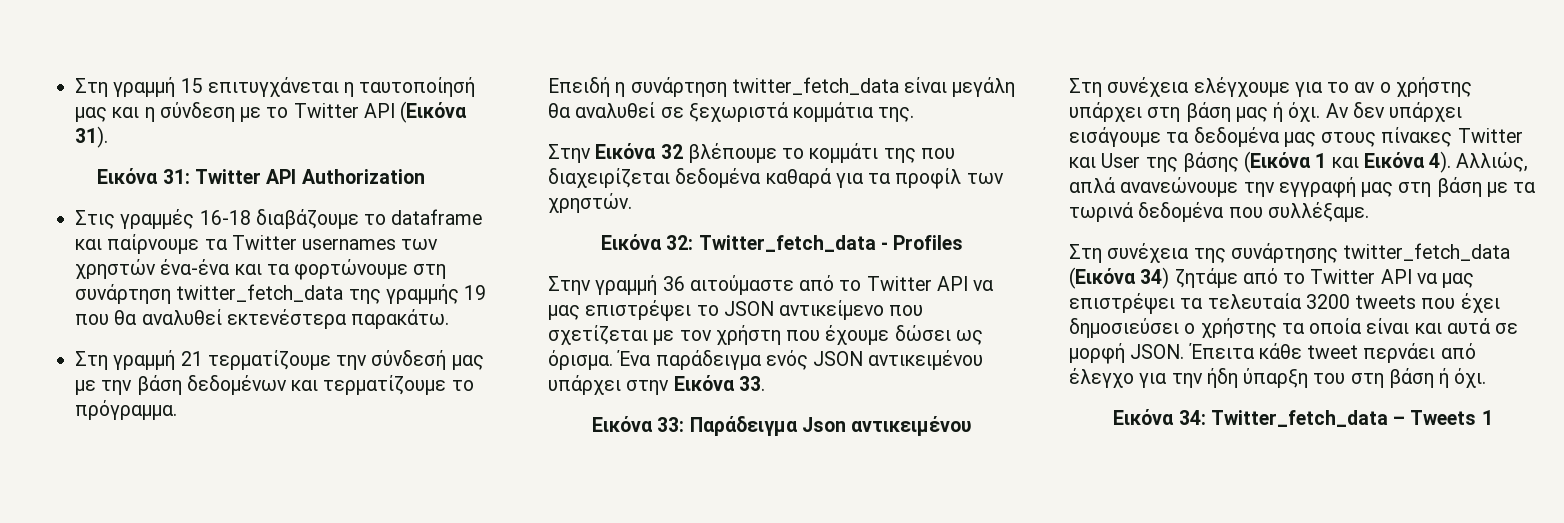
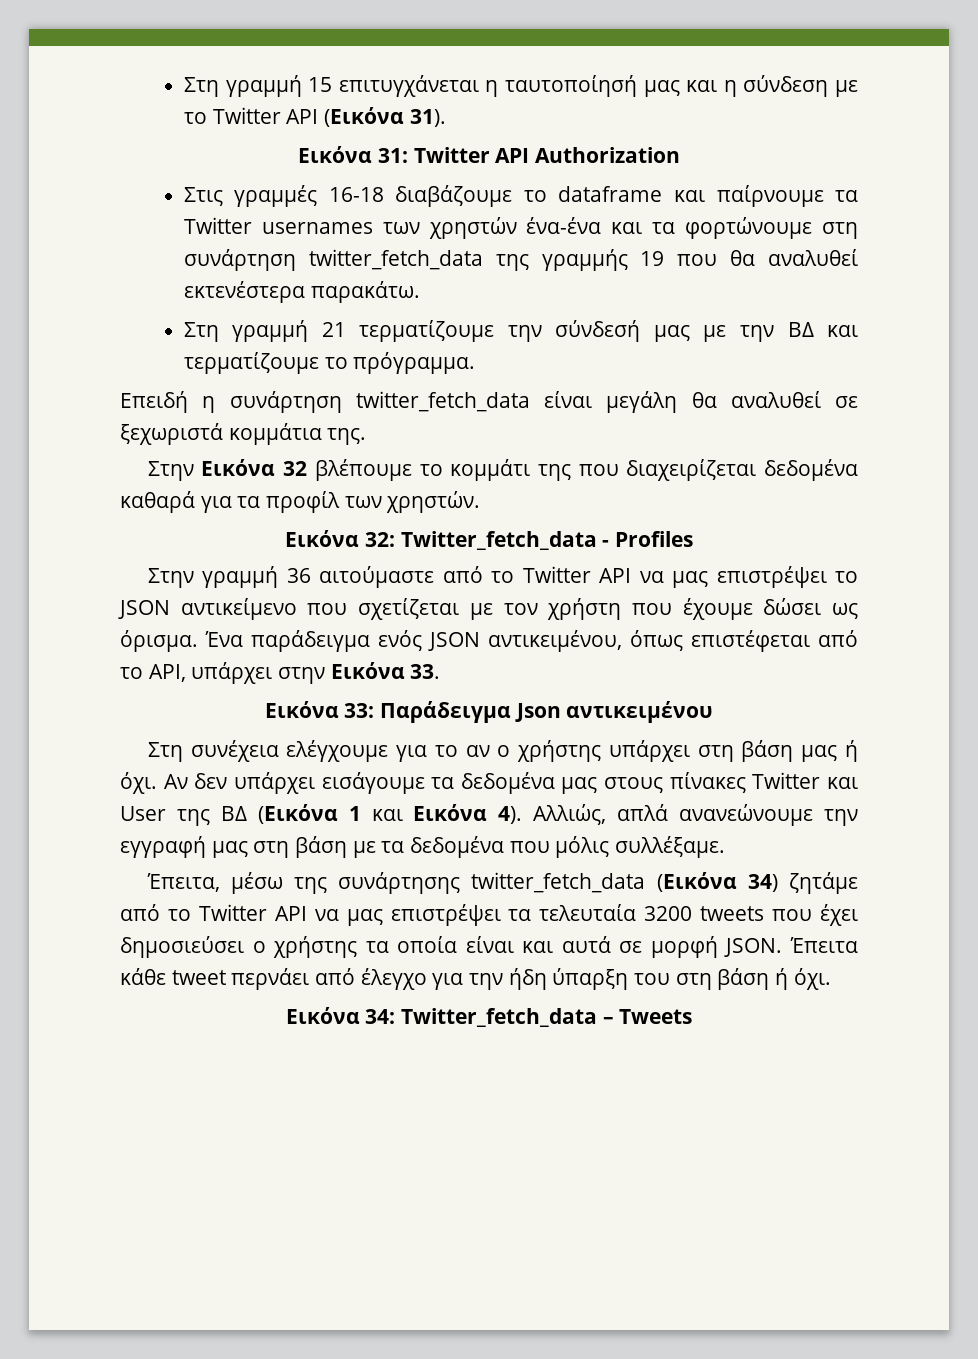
- Στη γραμμή 21 τερματίζουμε την σύνδεσή μας με την βάση δεδομένων και τερματίζουμε το πρόγραμμα.
+ Στη γραμμή 21 τερματίζουμε την σύνδεσή μας με την ΒΔ και τερματίζουμε το πρόγραμμα.
- Ένα παράδειγμα ενός JSON αντικειμένου υπάρχει στην Εικόνα 33.
+ Ένα παράδειγμα ενός JSON αντικειμένου, όπως επιστέφεται από το ΑΡΙ, υπάρχει στην Εικόνα 33.
- Αν δεν υπάρχει εισάγουμε τα δεδομένα μας στους πίνακες Twitter και User της βάσης (Εικόνα 1 και Εικόνα 4).
+ Αν δεν υπάρχει εισάγουμε τα δεδομένα μας στους πίνακες Twitter και User της ΒΔ (Εικόνα 1 και Εικόνα 4).
- Αλλιώς, απλά ανανεώνουμε την εγγραφή μας στη βάση με τα τωρινά δεδομένα που συλλέξαμε.
+ Αλλιώς, απλά ανανεώνουμε την εγγραφή μας στη βάση με τα δεδομένα που μόλις συλλέξαμε.
- Στη συνέχεια της συνάρτησης twitter_fetch_data (Εικόνα 34) ζητάμε από το Twitter API να μας επιστρέψει τα τελευταία 3200 tweets που έχει δημοσιεύσει ο χρήστης τα οποία είναι και αυτά σε μορφή JSON.
+ Έπειτα, μέσω της συνάρτησης twitter_fetch_data (Εικόνα 34) ζητάμε από το Twitter API να μας επιστρέψει τα τελευταία 3200 tweets που έχει δημοσιεύσει ο χρήστης τα οποία είναι και αυτά σε μορφή JSON.
- Εικόνα 34: Twitter_fetch_data – Tweets 1
+ Εικόνα 34: Twitter_fetch_data – Tweets

